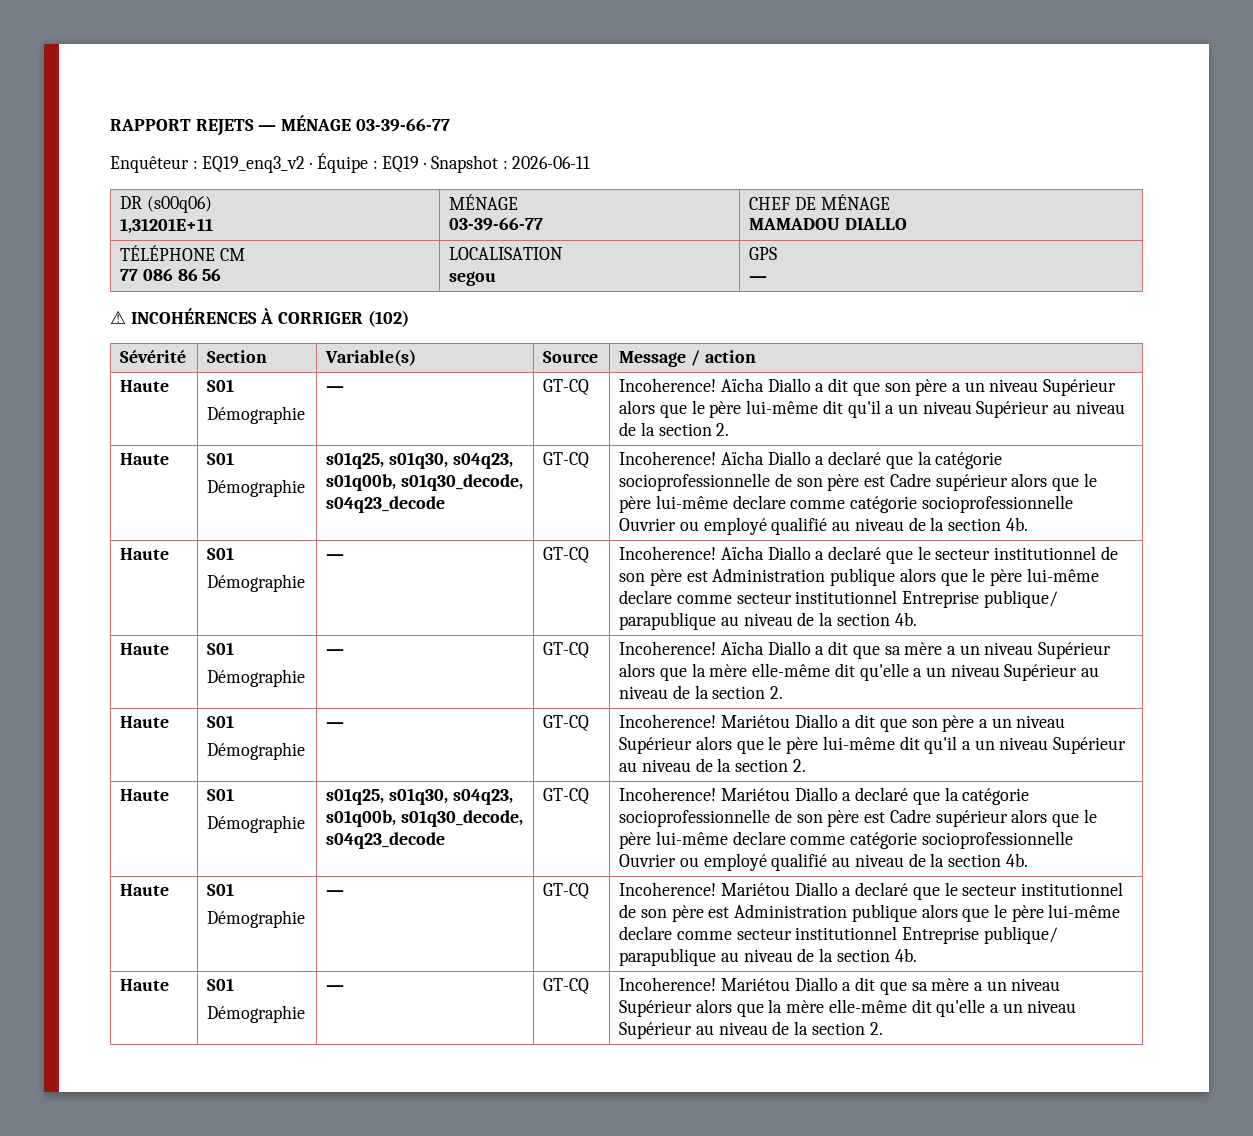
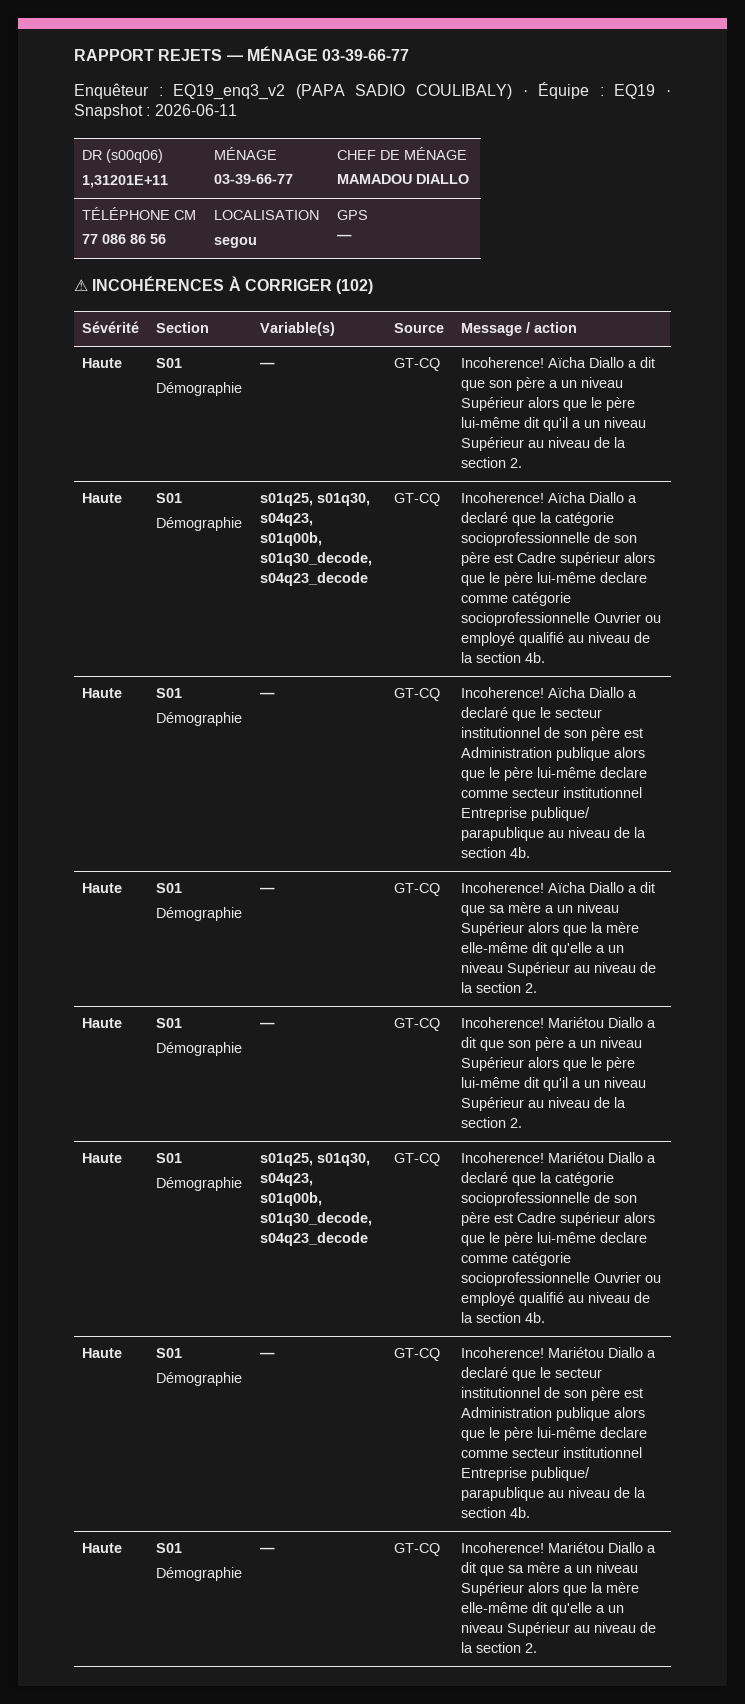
- Enquêteur : EQ19_enq3_v2 · Équipe : EQ19 · Snapshot : 2026-06-11
+ Enquêteur : EQ19_enq3_v2 (PAPA SADIO COULIBALY) · Équipe : EQ19 · Snapshot : 2026-06-11

